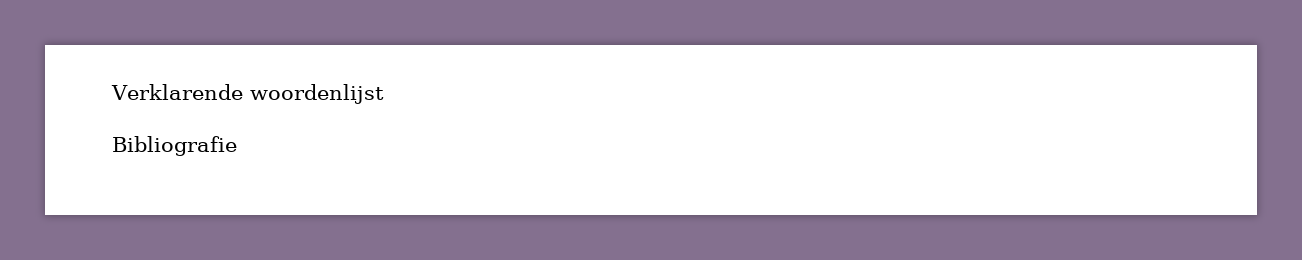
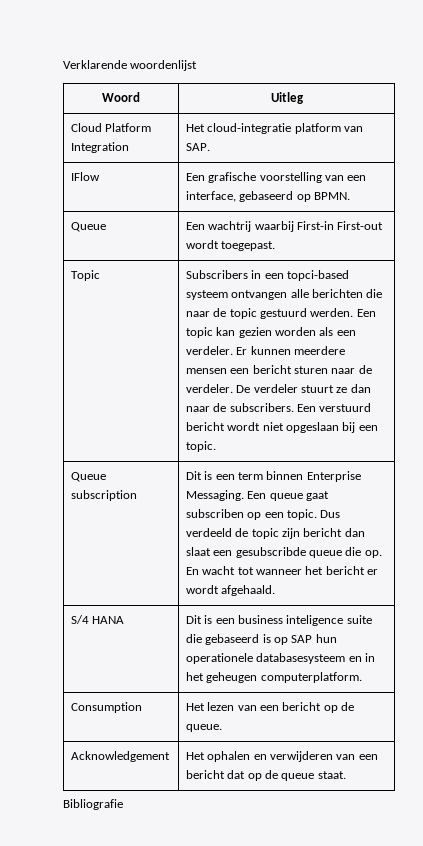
+ Woord | Uitleg
+ Cloud Platform Integration | Het cloud-integratie platform van SAP.
+ IFlow | Een grafische voorstelling van een interface, gebaseerd op BPMN.
+ Queue | Een wachtrij waarbij First-in First-out wordt toegepast.
+ Topic | Subscribers in een topci-based systeem ontvangen alle berichten die naar de topic gestuurd werden. Een topic kan gezien worden als een verdeler. Er kunnen meerdere mensen een bericht sturen naar de verdeler. De verdeler stuurt ze dan naar de subscribers. Een verstuurd bericht wordt niet opgeslaan bij een topic.
+ Queue subscription | Dit is een term binnen Enterprise Messaging. Een queue gaat subscriben op een topic. Dus verdeeld de topic zijn bericht dan slaat een gesubscribde queue die op. En wacht tot wanneer het bericht er wordt afgehaald.
+ S/4 HANA | Dit is een business inteligence suite die gebaseerd is op SAP hun operationele databasesysteem en in het geheugen computerplatform.
+ Consumption | Het lezen van een bericht op de queue.
+ Acknowledgement | Het ophalen en verwijderen van een bericht dat op de queue staat.

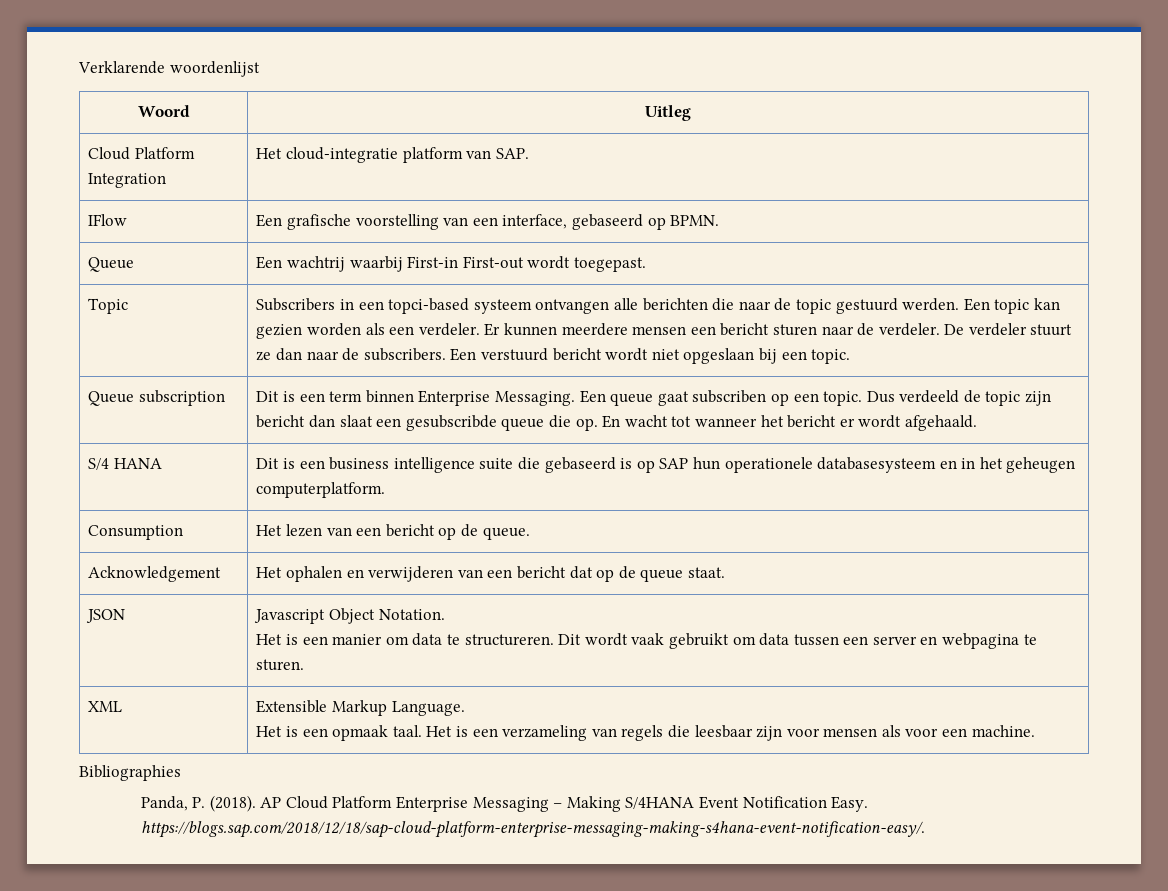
- S/4 HANA | Dit is een business inteligence suite die gebaseerd is op SAP hun operationele databasesysteem en in het geheugen computerplatform.
+ S/4 HANA | Dit is een business intelligence suite die gebaseerd is op SAP hun operationele databasesysteem en in het geheugen computerplatform.
- Bibliografie
+ JSON | Javascript Object Notation.
+ Het is een manier om data te structureren. Dit wordt vaak gebruikt om data tussen een server en webpagina te sturen.
+ XML | Extensible Markup Language.
+ Het is een opmaak taal. Het is een verzameling van regels die leesbaar zijn voor mensen als voor een machine.
+ Bibliographies
+ Panda, P. (2018). AP Cloud Platform Enterprise Messaging – Making S/4HANA Event Notification Easy. https://blogs.sap.com/2018/12/18/sap-cloud-platform-enterprise-messaging-making-s4hana-event-notification-easy/.

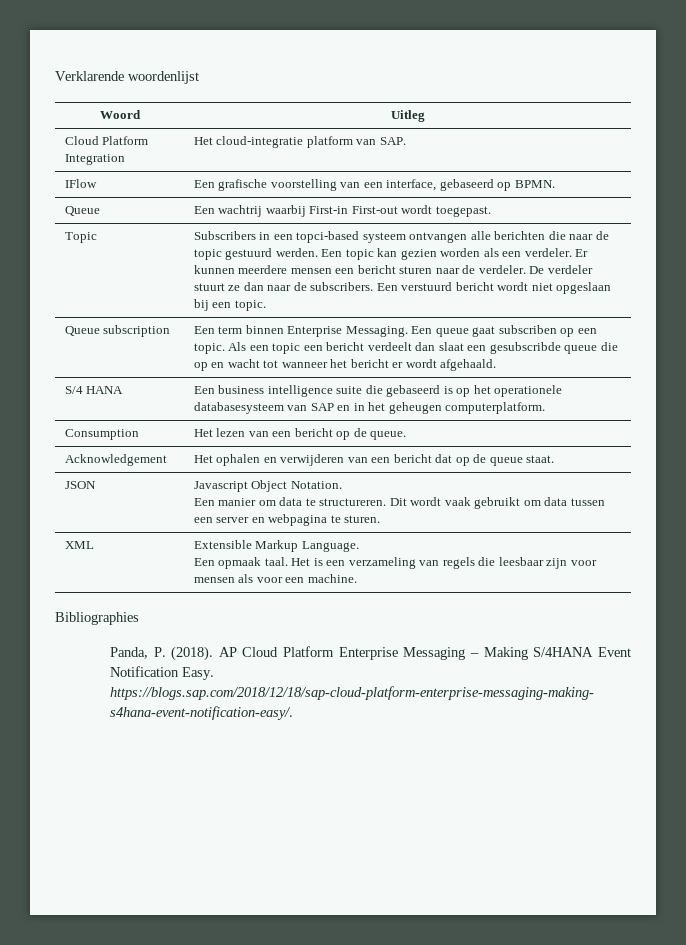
- Queue subscription | Dit is een term binnen Enterprise Messaging. Een queue gaat subscriben op een topic. Dus verdeeld de topic zijn bericht dan slaat een gesubscribde queue die op. En wacht tot wanneer het bericht er wordt afgehaald.
+ Queue subscription | Een term binnen Enterprise Messaging. Een queue gaat subscriben op een topic. Als een topic een bericht verdeelt dan slaat een gesubscribde queue die op en wacht tot wanneer het bericht er wordt afgehaald.
- S/4 HANA | Dit is een business intelligence suite die gebaseerd is op SAP hun operationele databasesysteem en in het geheugen computerplatform.
+ S/4 HANA | Een business intelligence suite die gebaseerd is op het operationele databasesysteem van SAP en in het geheugen computerplatform.
  JSON | Javascript Object Notation.
- Het is een manier om data te structureren. Dit wordt vaak gebruikt om data tussen een server en webpagina te sturen.
+ Een manier om data te structureren. Dit wordt vaak gebruikt om data tussen een server en webpagina te sturen.
  XML | Extensible Markup Language.
- Het is een opmaak taal. Het is een verzameling van regels die leesbaar zijn voor mensen als voor een machine.
+ Een opmaak taal. Het is een verzameling van regels die leesbaar zijn voor mensen als voor een machine.

